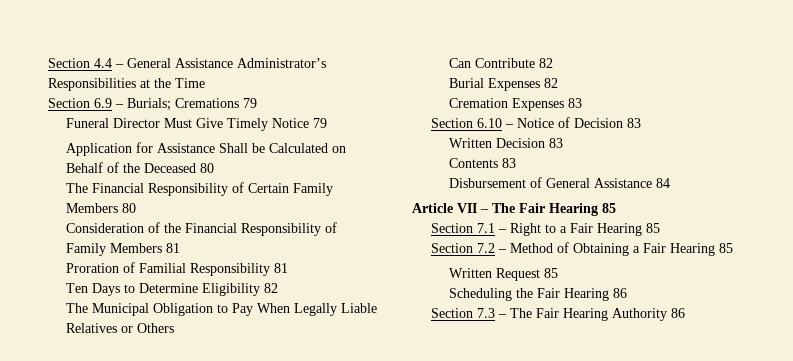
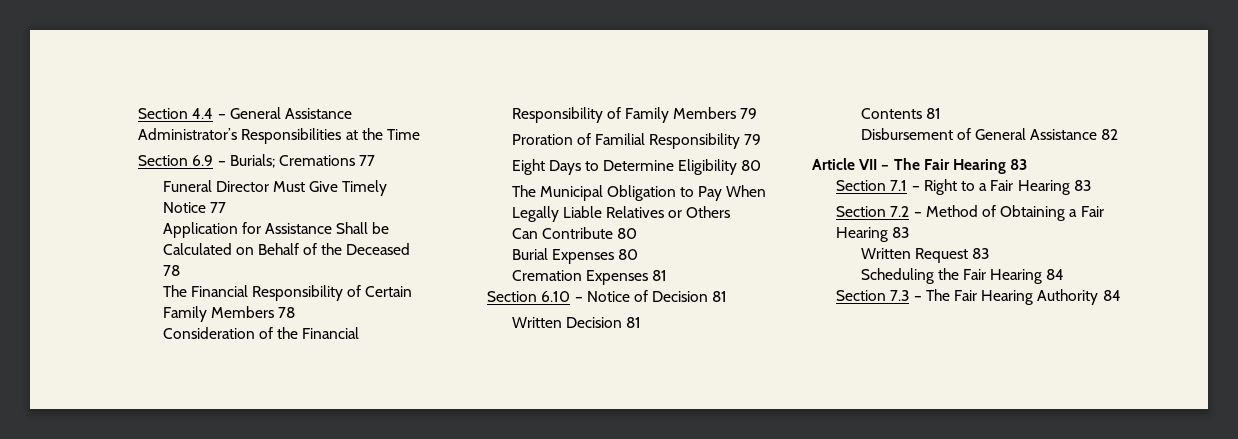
- Section 6.9 – Burials; Cremations 79
+ Section 6.9 – Burials; Cremations 77
- Funeral Director Must Give Timely Notice 79
+ Funeral Director Must Give Timely Notice 77
- Application for Assistance Shall be Calculated on Behalf of the Deceased 80
+ Application for Assistance Shall be Calculated on Behalf of the Deceased 78
- The Financial Responsibility of Certain Family Members 80
+ The Financial Responsibility of Certain Family Members 78
- Consideration of the Financial Responsibility of Family Members 81
+ Consideration of the Financial Responsibility of Family Members 79
- Proration of Familial Responsibility 81
- Ten Days to Determine Eligibility 82
+ Proration of Familial Responsibility 79
+ Eight Days to Determine Eligibility 80
- Can Contribute 82
+ Can Contribute 80
- Burial Expenses 82
+ Burial Expenses 80
- Cremation Expenses 83
+ Cremation Expenses 81
- Section 6.10 – Notice of Decision 83
+ Section 6.10 – Notice of Decision 81
- Written Decision 83
+ Written Decision 81
- Contents 83
+ Contents 81
- Disbursement of General Assistance 84
+ Disbursement of General Assistance 82
- Article VII – The Fair Hearing 85
+ Article VII – The Fair Hearing 83
- Section 7.1 – Right to a Fair Hearing 85
+ Section 7.1 – Right to a Fair Hearing 83
- Section 7.2 – Method of Obtaining a Fair Hearing 85
+ Section 7.2 – Method of Obtaining a Fair Hearing 83
- Written Request 85
+ Written Request 83
- Scheduling the Fair Hearing 86
+ Scheduling the Fair Hearing 84
- Section 7.3 – The Fair Hearing Authority 86
+ Section 7.3 – The Fair Hearing Authority 84

